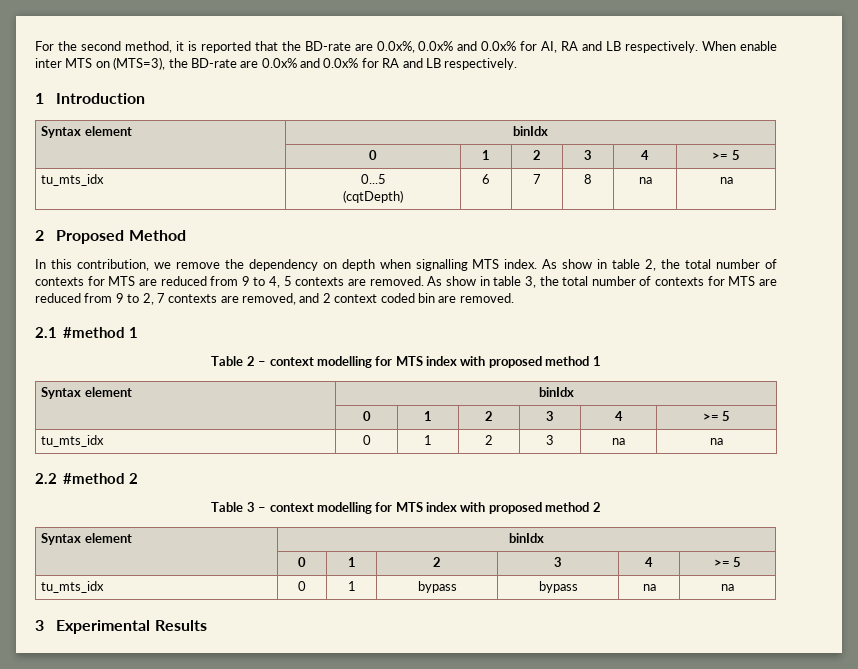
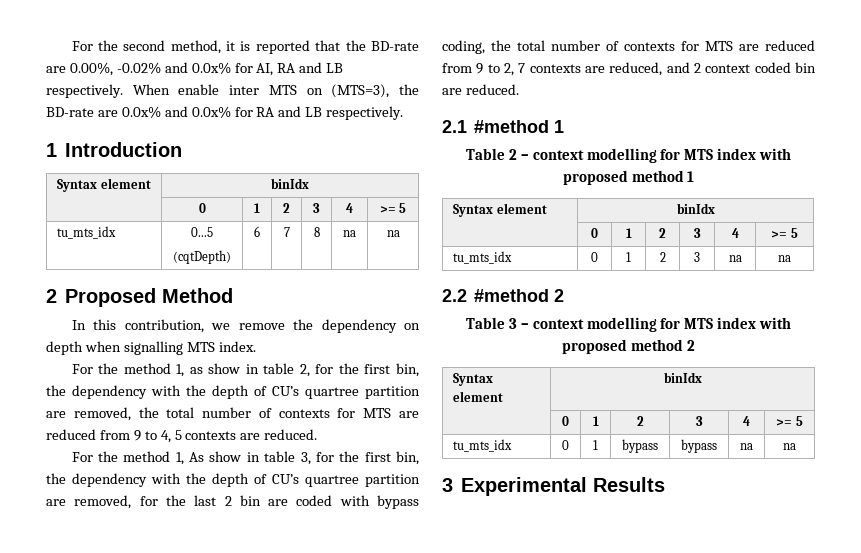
- For the second method, it is reported that the BD-rate are 0.0x%, 0.0x% and 0.0x% for AI, RA and LB respectively.
+ For the second method, it is reported that the BD-rate are 0.00%, -0.02% and 0.0x% for AI, RA and LB respectively.
- In this contribution, we remove the dependency on depth when signalling MTS index. As show in table 2, the total number of contexts for MTS are reduced from 9 to 4, 5 contexts are removed. As show in table 3, the total number of contexts for MTS are reduced from 9 to 2, 7 contexts are removed, and 2 context coded bin are removed.
+ In this contribution, we remove the dependency on depth when signalling MTS index.
+ For the method 1, as show in table 2, for the first bin, the dependency with the depth of CU’s quartree partition are removed, the total number of contexts for MTS are reduced from 9 to 4, 5 contexts are reduced.
+ For the method 1, As show in table 3, for the first bin, the dependency with the depth of CU’s quartree partition are removed, for the last 2 bin are coded with bypass coding, the total number of contexts for MTS are reduced from 9 to 2, 7 contexts are reduced, and 2 context coded bin are reduced.

